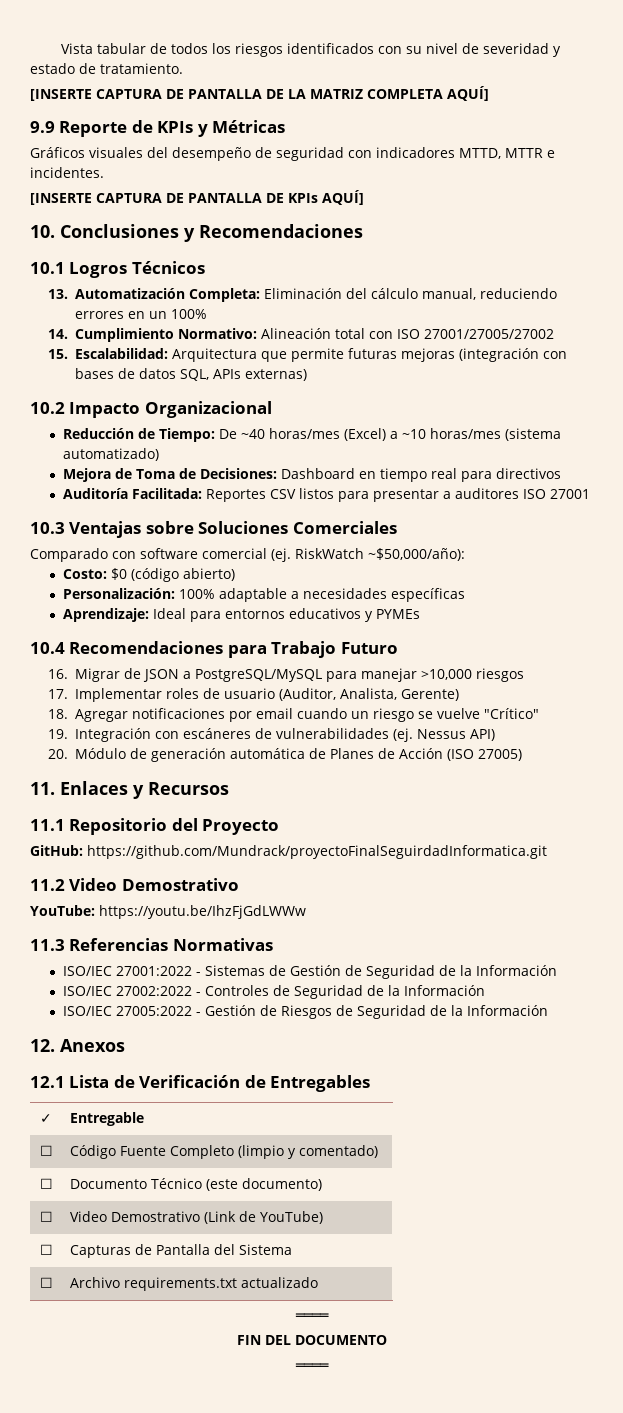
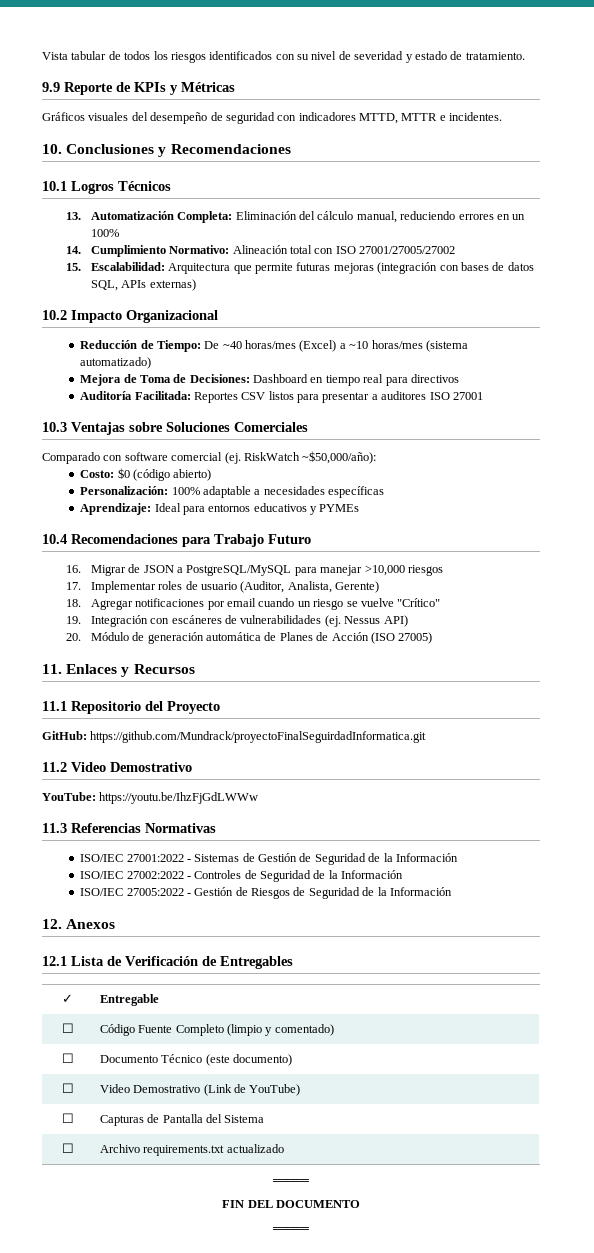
- [INSERTE CAPTURA DE PANTALLA DE LA MATRIZ COMPLETA AQUÍ]
- [INSERTE CAPTURA DE PANTALLA DE KPIs AQUÍ]

